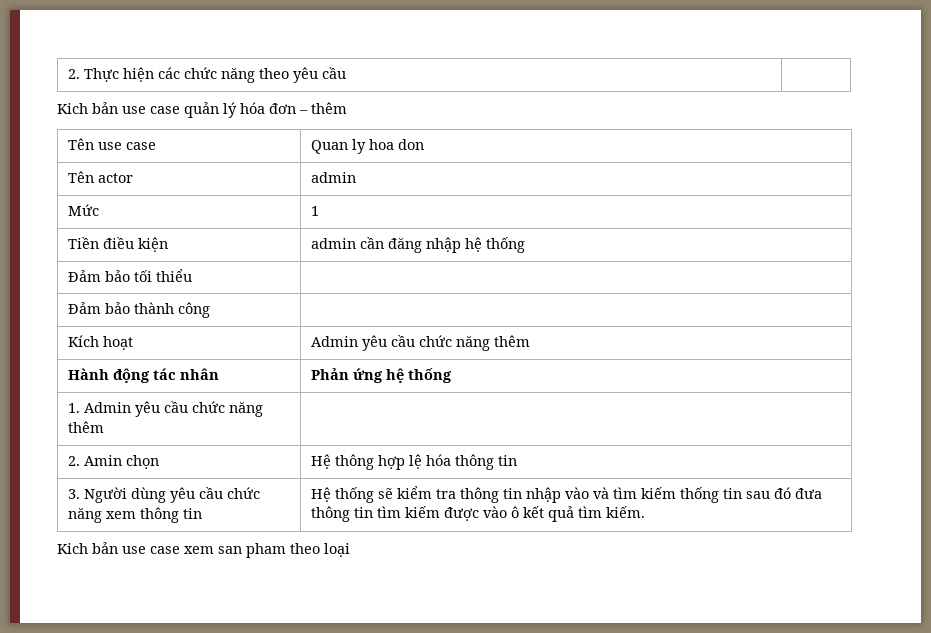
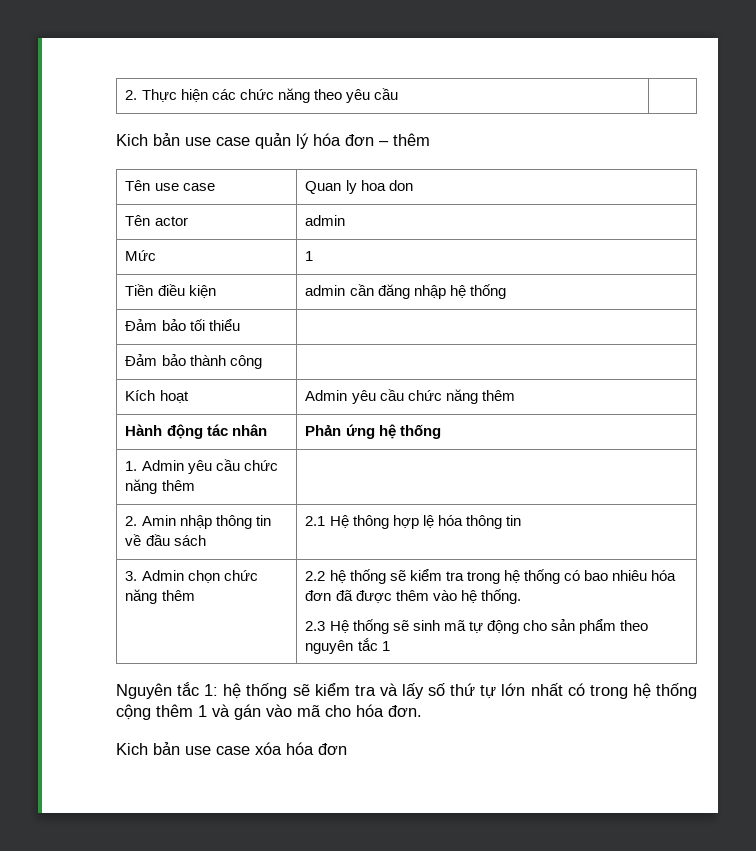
- 2. Amin chọn | Hệ thông hợp lệ hóa thông tin
+ 2. Amin nhập thông tin về đầu sách | 2.1 Hệ thông hợp lệ hóa thông tin
- 3. Người dùng yêu cầu chức năng xem thông tin | Hệ thống sẽ kiểm tra thông tin nhập vào và tìm kiếm thống tin sau đó đưa thông tin tìm kiếm được vào ô kết quả tìm kiếm.
- Kich bản use case xem san pham theo loại
+ 3. Admin chọn chức năng thêm | 2.2 hệ thống sẽ kiểm tra trong hệ thống có bao nhiêu hóa đơn đã được thêm vào hệ thống.
+ 2.3 Hệ thống sẽ sinh mã tự động cho sản phẩm theo nguyên tắc 1
+ Nguyên tắc 1: hệ thống sẽ kiểm tra và lấy số thứ tự lớn nhất có trong hệ thống cộng thêm 1 và gán vào mã cho hóa đơn.
+ Kich bản use case xóa hóa đơn

